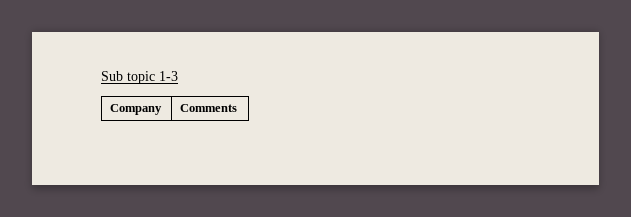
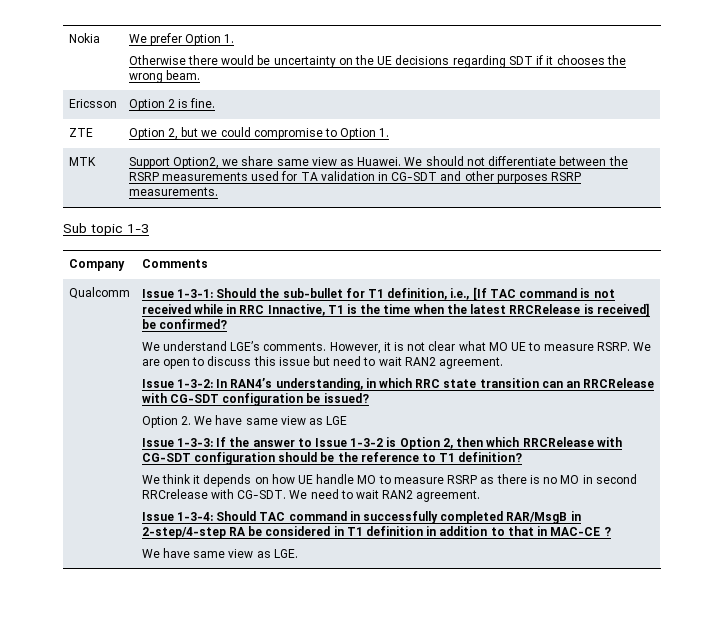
+ Nokia | We prefer Option 1.
+ Otherwise there would be uncertainty on the UE decisions regarding SDT if it chooses the wrong beam.
+ Ericsson | Option 2 is fine.
+ ZTE | Option 2, but we could compromise to Option 1.
+ MTK | Support Option2, we share same view as Huawei. We should not differentiate between the RSRP measurements used for TA validation in CG-SDT and other purposes RSRP measurements.
+ Qualcomm | Issue 1-3-1: Should the sub-bullet for T1 definition, i.e., [If TAC command is not received while in RRC Innactive, T1 is the time when the latest RRCRelease is received] be confirmed?
+ We understand LGE’s comments. However, it is not clear what MO UE to measure RSRP. We are open to discuss this issue but need to wait RAN2 agreement.
+ Issue 1-3-2: In RAN4’s understanding, in which RRC state transition can an RRCRelease with CG-SDT configuration be issued?
+ Option 2. We have same view as LGE
+ Issue 1-3-3: If the answer to Issue 1-3-2 is Option 2, then which RRCRelease with CG-SDT configuration should be the reference to T1 definition?
+ We think it depends on how UE handle MO to measure RSRP as there is no MO in second RRCrelease with CG-SDT. We need to wait RAN2 agreement.
+ Issue 1-3-4: Should TAC command in successfully completed RAR/MsgB in 2-step/4-step RA be considered in T1 definition in addition to that in MAC-CE ?
+ We have same view as LGE.

